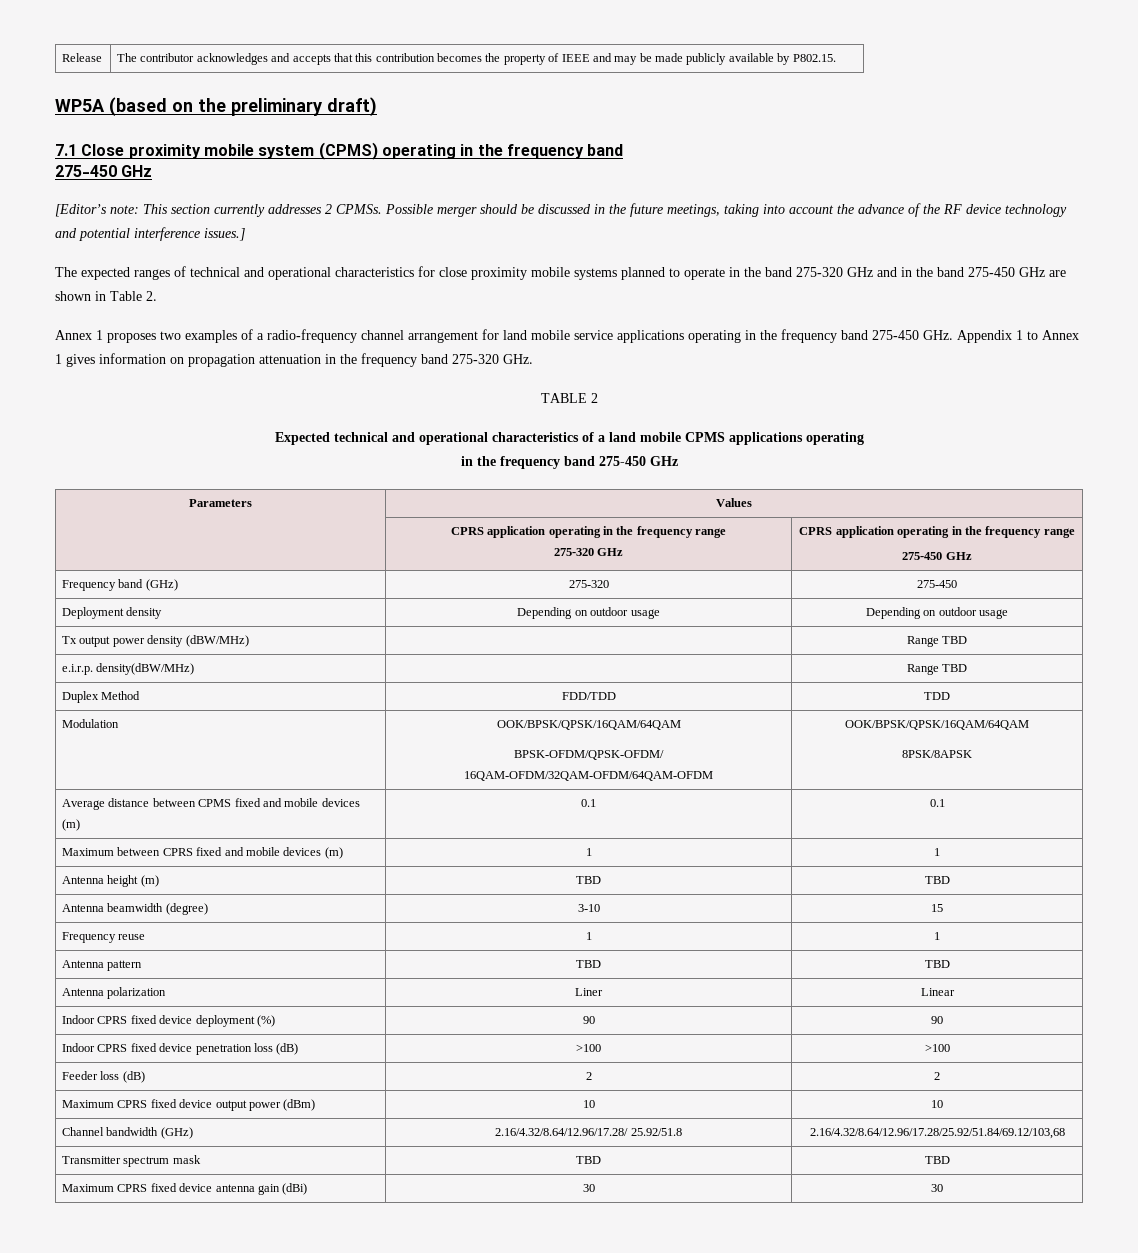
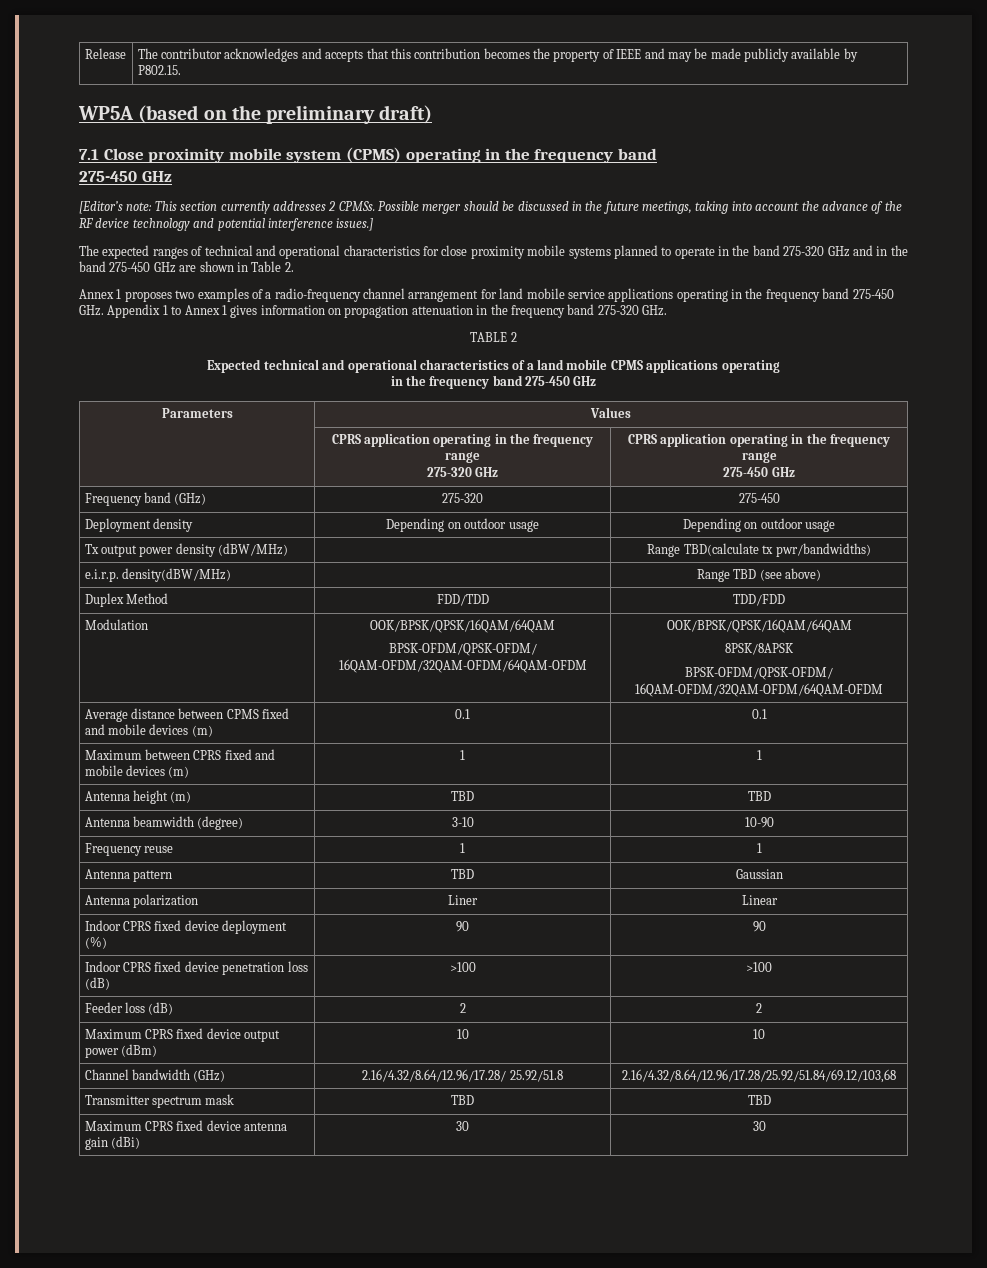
- Tx output power density (dBW/MHz) | | Range TBD
+ Tx output power density (dBW/MHz) | | Range TBD(calculate tx pwr/bandwidths)
- e.i.r.p. density(dBW/MHz) | | Range TBD
+ e.i.r.p. density(dBW/MHz) | | Range TBD (see above)
- Duplex Method | FDD/TDD | TDD
+ Duplex Method | FDD/TDD | TDD/FDD
  Modulation | OOK/BPSK/QPSK/16QAM/64QAM
  BPSK-OFDM/QPSK-OFDM/ 16QAM-OFDM/32QAM-OFDM/64QAM-OFDM | OOK/BPSK/QPSK/16QAM/64QAM
  8PSK/8APSK
+ BPSK-OFDM/QPSK-OFDM/ 16QAM-OFDM/32QAM-OFDM/64QAM-OFDM
- Antenna beamwidth (degree) | 3-10 | 15
+ Antenna beamwidth (degree) | 3-10 | 10-90
- Antenna pattern | TBD | TBD
+ Antenna pattern | TBD | Gaussian

